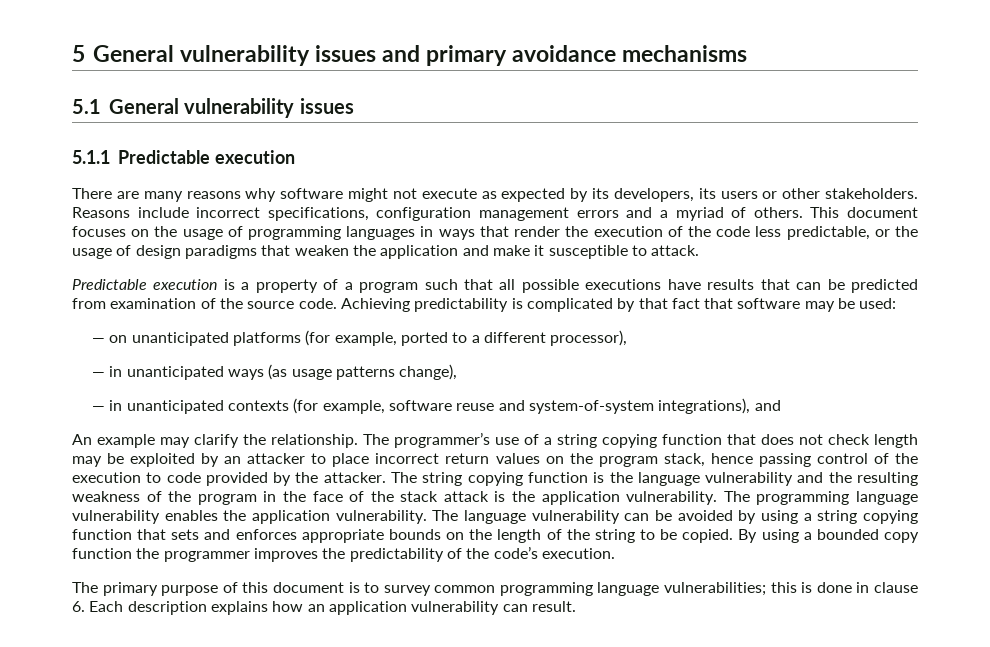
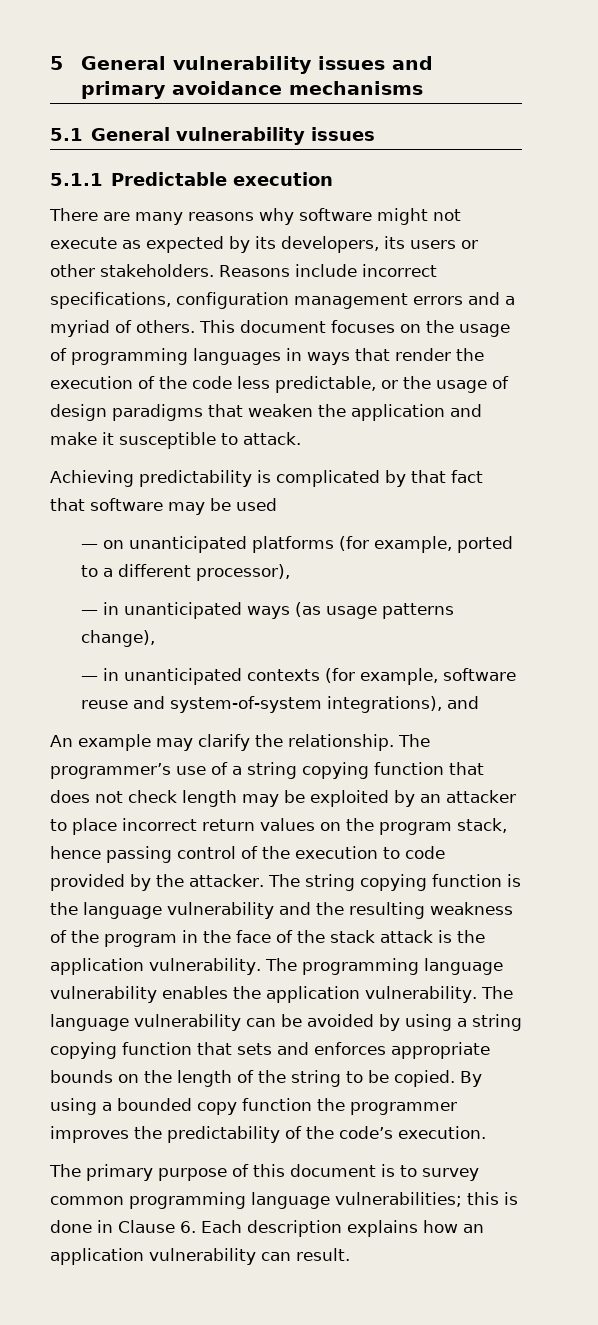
- Predictable execution is a property of a program such that all possible executions have results that can be predicted from examination of the source code. Achieving predictability is complicated by that fact that software may be used:
+ Achieving predictability is complicated by that fact that software may be used
- The primary purpose of this document is to survey common programming language vulnerabilities; this is done in clause 6. Each description explains how an application vulnerability can result.
+ The primary purpose of this document is to survey common programming language vulnerabilities; this is done in Clause 6. Each description explains how an application vulnerability can result.

